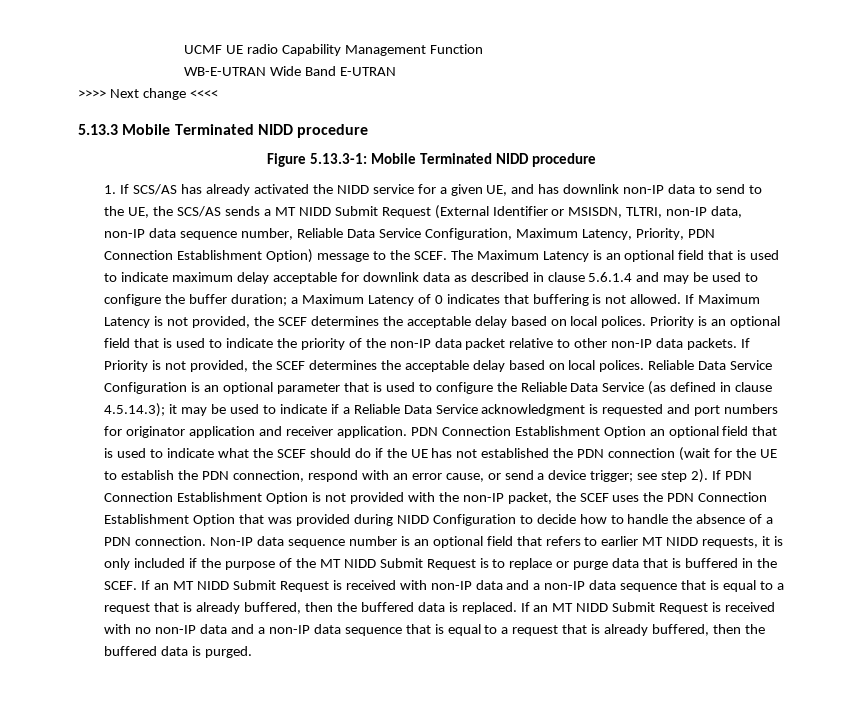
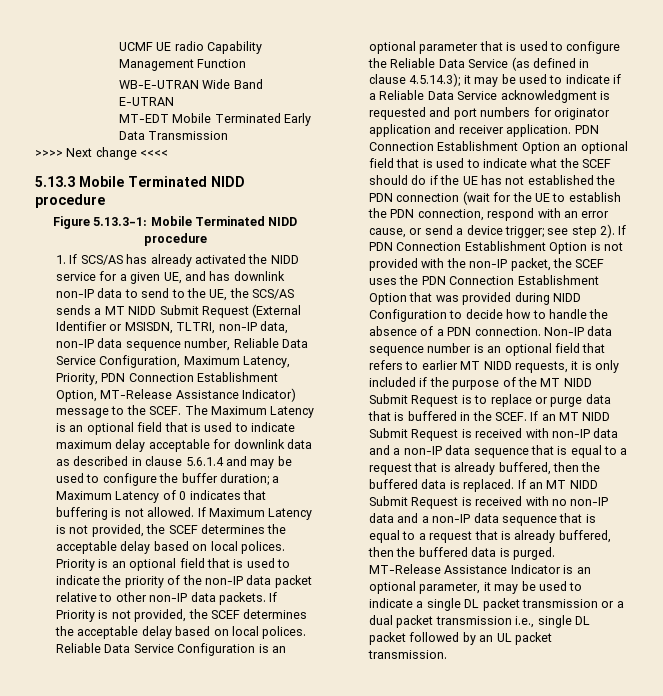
+ MT-EDT Mobile Terminated Early Data Transmission
- 1. If SCS/AS has already activated the NIDD service for a given UE, and has downlink non-IP data to send to the UE, the SCS/AS sends a MT NIDD Submit Request (External Identifier or MSISDN, TLTRI, non-IP data, non-IP data sequence number, Reliable Data Service Configuration, Maximum Latency, Priority, PDN Connection Establishment Option) message to the SCEF.
+ 1. If SCS/AS has already activated the NIDD service for a given UE, and has downlink non-IP data to send to the UE, the SCS/AS sends a MT NIDD Submit Request (External Identifier or MSISDN, TLTRI, non-IP data, non-IP data sequence number, Reliable Data Service Configuration, Maximum Latency, Priority, PDN Connection Establishment Option, MT-Release Assistance Indicator) message to the SCEF.
+ MT-Release Assistance Indicator is an optional parameter, it may be used to indicate a single DL packet transmission or a dual packet transmission i.e., single DL packet followed by an UL packet transmission.

